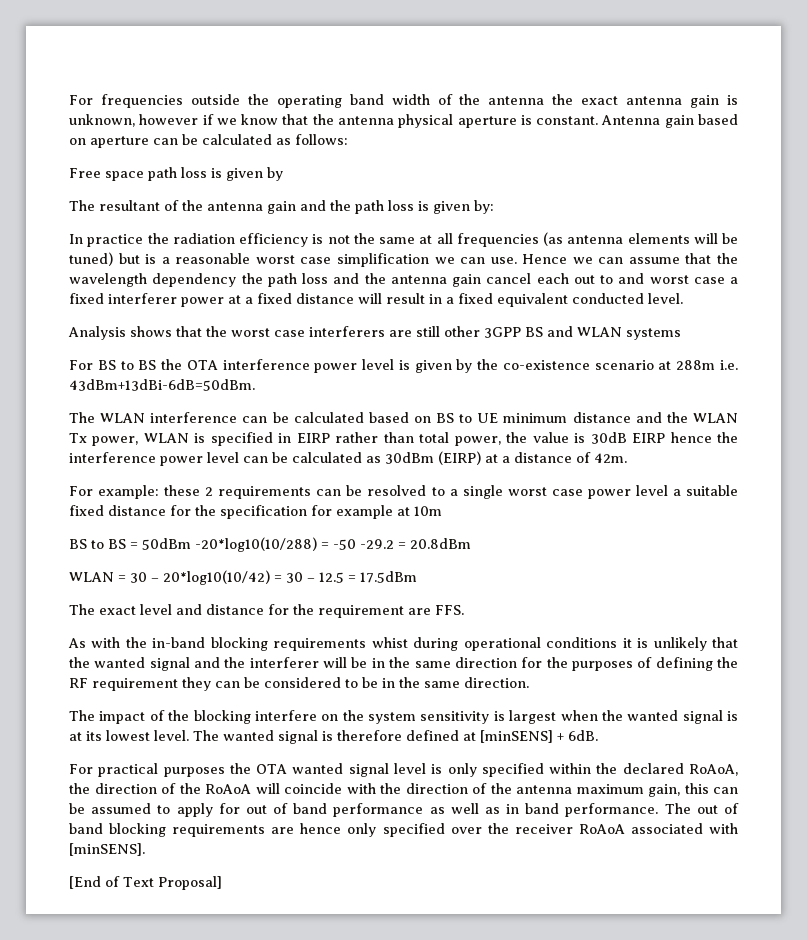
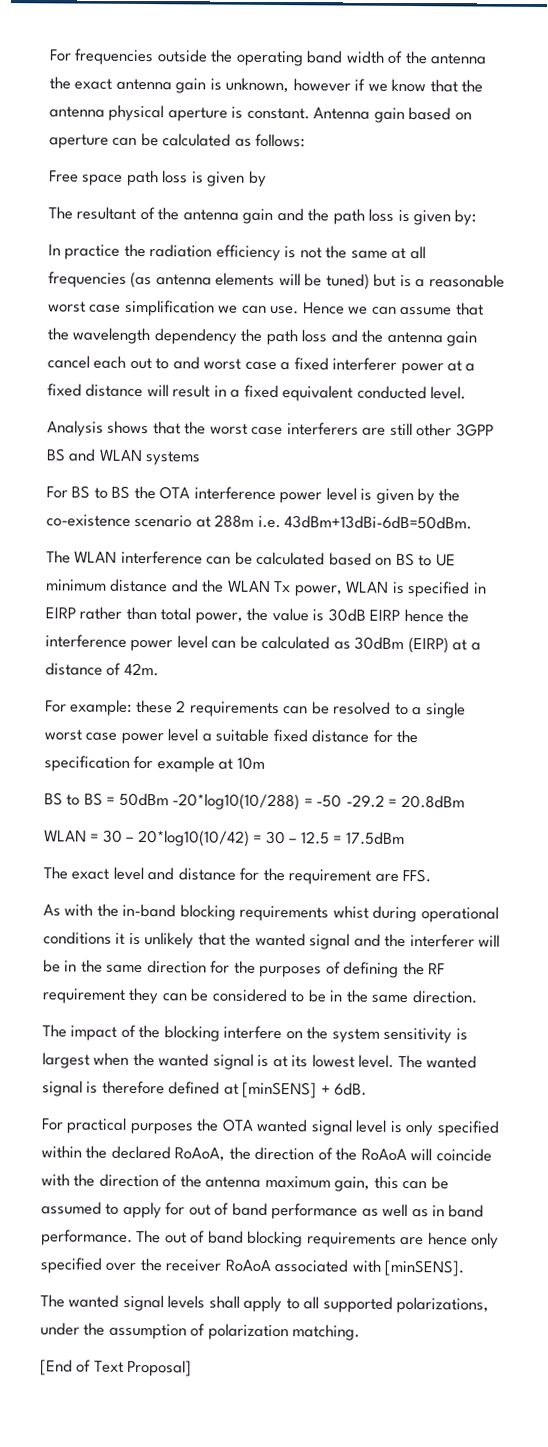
+ The wanted signal levels shall apply to all supported polarizations, under the assumption of polarization matching.

